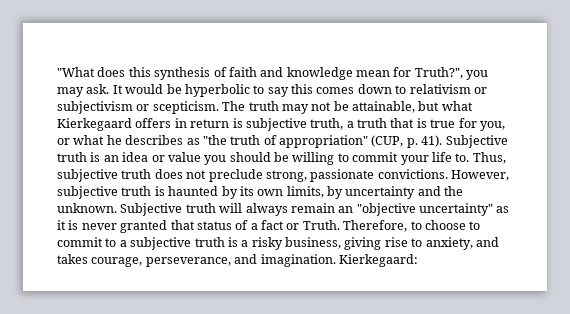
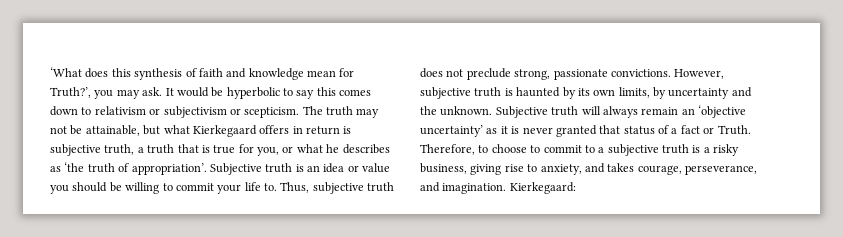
- "What does this synthesis of faith and knowledge mean for Truth?", you may ask.
+ ‘What does this synthesis of faith and knowledge mean for Truth?’, you may ask.
- The truth may not be attainable, but what Kierkegaard offers in return is subjective truth, a truth that is true for you, or what he describes as "the truth of appropriation" (CUP, p. 41).
+ The truth may not be attainable, but what Kierkegaard offers in return is subjective truth, a truth that is true for you, or what he describes as ‘the truth of appropriation’.
- Subjective truth will always remain an "objective uncertainty" as it is never granted that status of a fact or Truth.
+ Subjective truth will always remain an ‘objective uncertainty’ as it is never granted that status of a fact or Truth.

